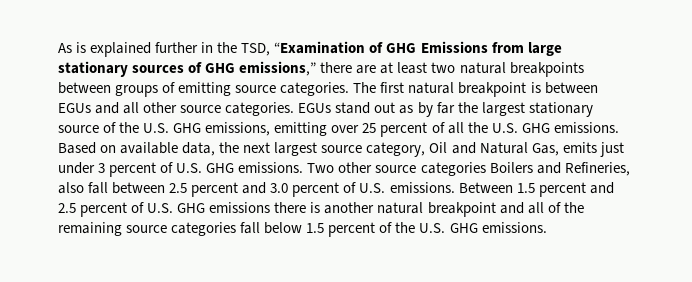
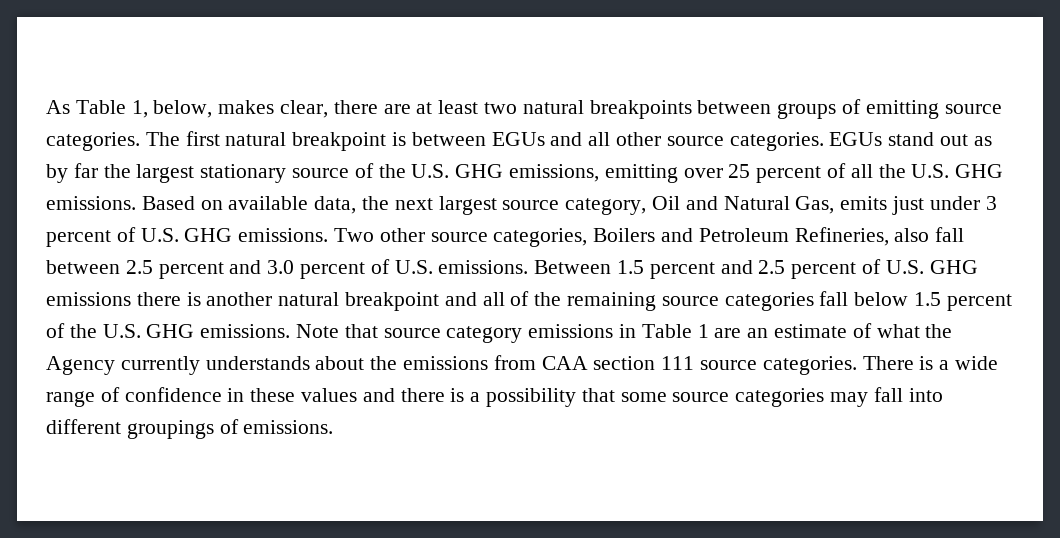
- As is explained further in the TSD, “Examination of GHG Emissions from large stationary sources of GHG emissions,” there are at least two natural breakpoints between groups of emitting source categories.
+ As Table 1, below, makes clear, there are at least two natural breakpoints between groups of emitting source categories.
- Two other source categories Boilers and Refineries, also fall between 2.5 percent and 3.0 percent of U.S. emissions.
+ Two other source categories, Boilers and Petroleum Refineries, also fall between 2.5 percent and 3.0 percent of U.S. emissions.
+ Note that source category emissions in Table 1 are an estimate of what the Agency currently understands about the emissions from CAA section 111 source categories. There is a wide range of confidence in these values and there is a possibility that some source categories may fall into different groupings of emissions.

